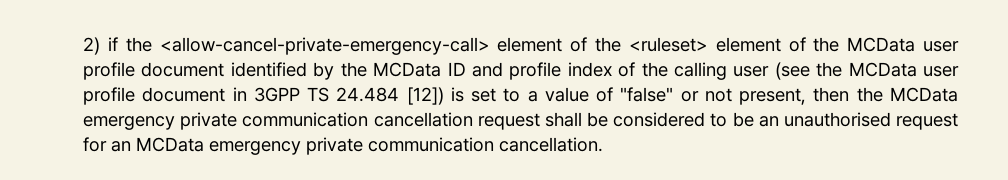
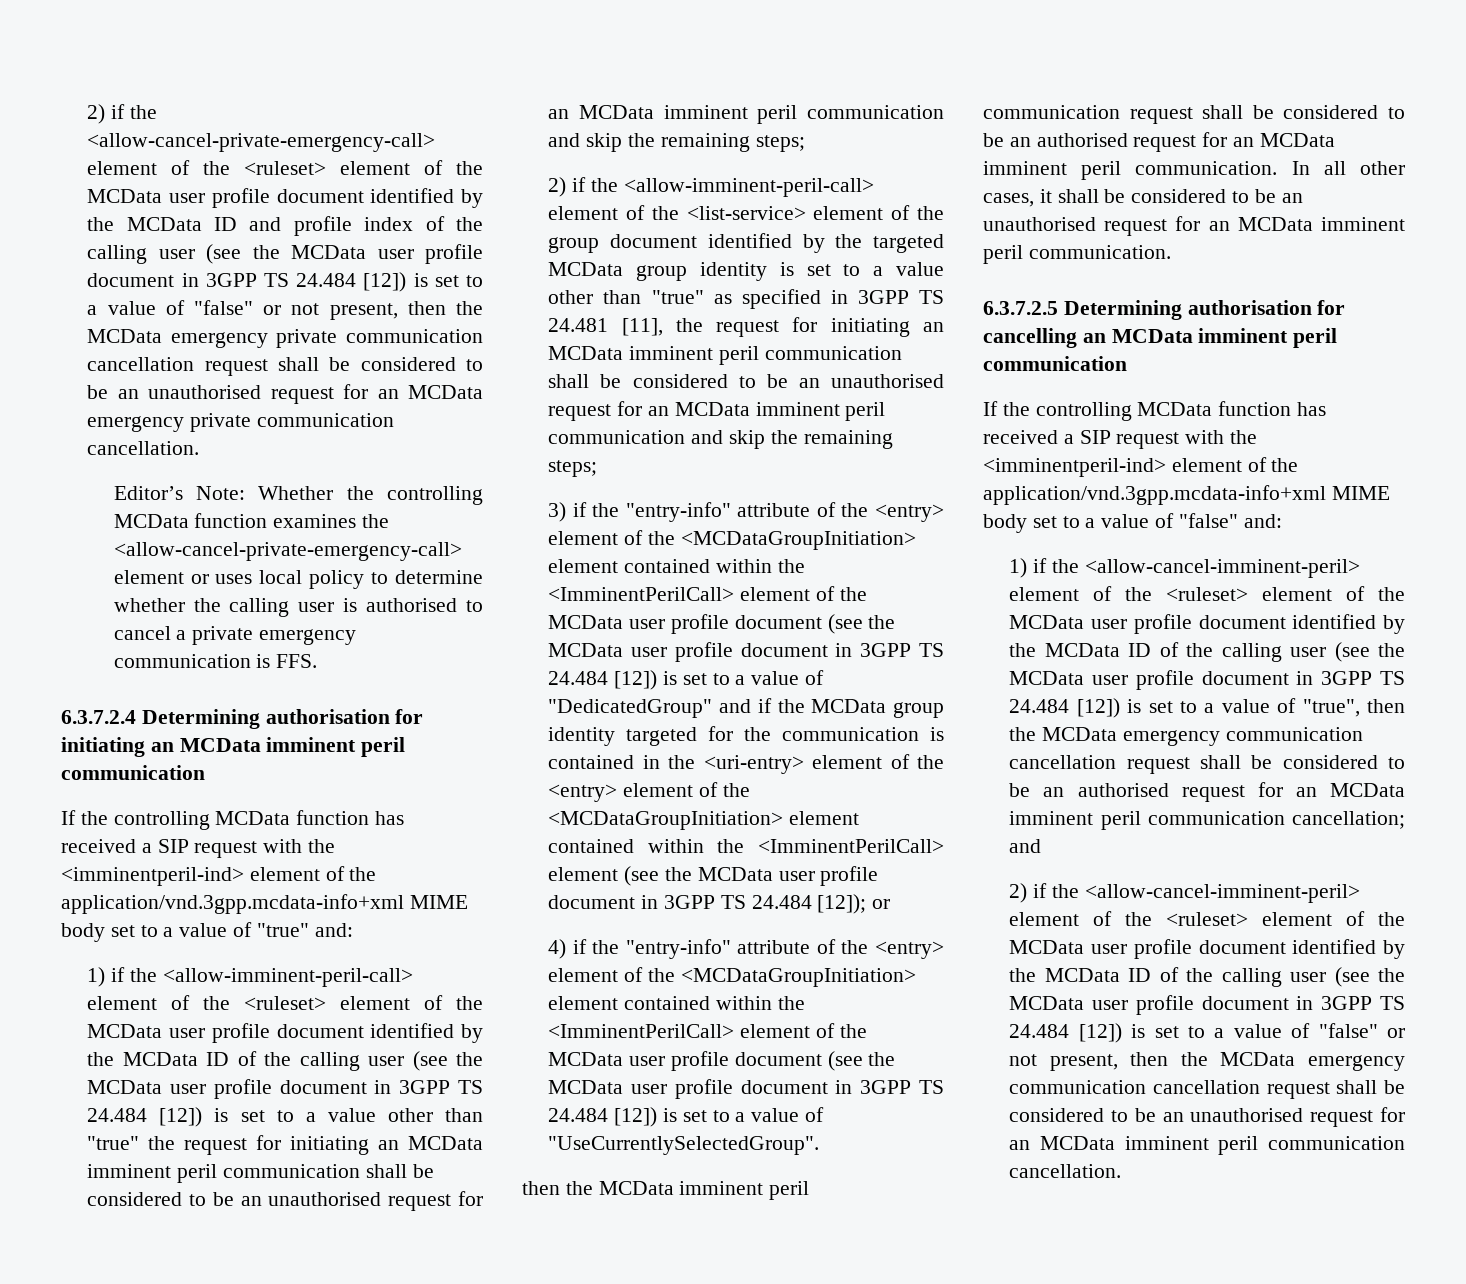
+ Editor’s Note: Whether the controlling MCData function examines the <allow-cancel-private-emergency-call> element or uses local policy to determine whether the calling user is authorised to cancel a private emergency communication is FFS.
+ 6.3.7.2.4 Determining authorisation for initiating an MCData imminent peril communication
+ If the controlling MCData function has received a SIP request with the <imminentperil-ind> element of the application/vnd.3gpp.mcdata-info+xml MIME body set to a value of "true" and:
+ 1) if the <allow-imminent-peril-call> element of the <ruleset> element of the MCData user profile document identified by the MCData ID of the calling user (see the MCData user profile document in 3GPP TS 24.484 [12]) is set to a value other than "true" the request for initiating an MCData imminent peril communication shall be considered to be an unauthorised request for an MCData imminent peril communication and skip the remaining steps;
+ 2) if the <allow-imminent-peril-call> element of the <list-service> element of the group document identified by the targeted MCData group identity is set to a value other than "true" as specified in 3GPP TS 24.481 [11], the request for initiating an MCData imminent peril communication shall be considered to be an unauthorised request for an MCData imminent peril communication and skip the remaining steps;
+ 3) if the "entry-info" attribute of the <entry> element of the <MCDataGroupInitiation> element contained within the <ImminentPerilCall> element of the MCData user profile document (see the MCData user profile document in 3GPP TS 24.484 [12]) is set to a value of "DedicatedGroup" and if the MCData group identity targeted for the communication is contained in the <uri-entry> element of the <entry> element of the <MCDataGroupInitiation> element contained within the <ImminentPerilCall> element (see the MCData user profile document in 3GPP TS 24.484 [12]); or
+ 4) if the "entry-info" attribute of the <entry> element of the <MCDataGroupInitiation> element contained within the <ImminentPerilCall> element of the MCData user profile document (see the MCData user profile document in 3GPP TS 24.484 [12]) is set to a value of "UseCurrentlySelectedGroup".
+ then the MCData imminent peril communication request shall be considered to be an authorised request for an MCData imminent peril communication. In all other cases, it shall be considered to be an unauthorised request for an MCData imminent peril communication.
+ 6.3.7.2.5 Determining authorisation for cancelling an MCData imminent peril communication
+ If the controlling MCData function has received a SIP request with the <imminentperil-ind> element of the application/vnd.3gpp.mcdata-info+xml MIME body set to a value of "false" and:
+ 1) if the <allow-cancel-imminent-peril> element of the <ruleset> element of the MCData user profile document identified by the MCData ID of the calling user (see the MCData user profile document in 3GPP TS 24.484 [12]) is set to a value of "true", then the MCData emergency communication cancellation request shall be considered to be an authorised request for an MCData imminent peril communication cancellation; and
+ 2) if the <allow-cancel-imminent-peril> element of the <ruleset> element of the MCData user profile document identified by the MCData ID of the calling user (see the MCData user profile document in 3GPP TS 24.484 [12]) is set to a value of "false" or not present, then the MCData emergency communication cancellation request shall be considered to be an unauthorised request for an MCData imminent peril communication cancellation.

